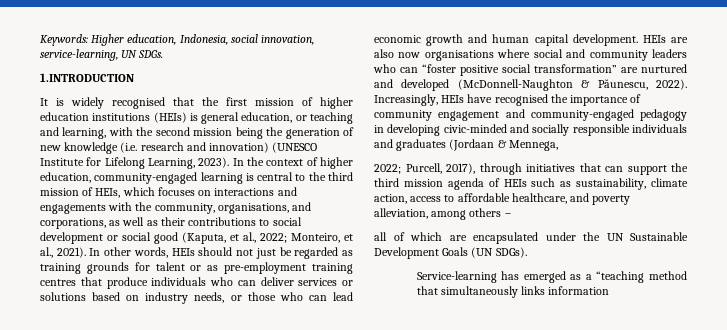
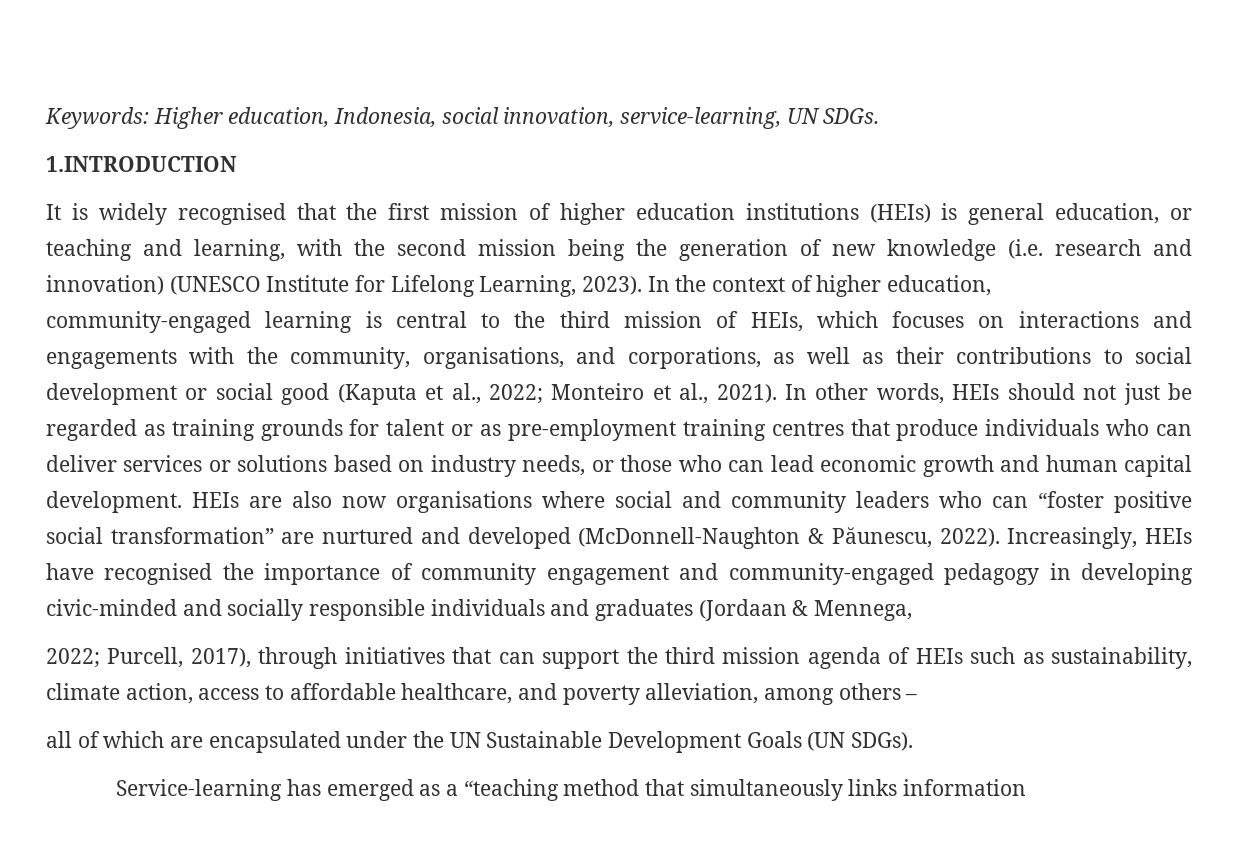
- In the context of higher education, community-engaged learning is central to the third mission of HEIs, which focuses on interactions and engagements with the community, organisations, and corporations, as well as their contributions to social development or social good (Kaputa, et al., 2022; Monteiro, et al., 2021).
+ In the context of higher education, community-engaged learning is central to the third mission of HEIs, which focuses on interactions and engagements with the community, organisations, and corporations, as well as their contributions to social development or social good (Kaputa et al., 2022; Monteiro et al., 2021).

